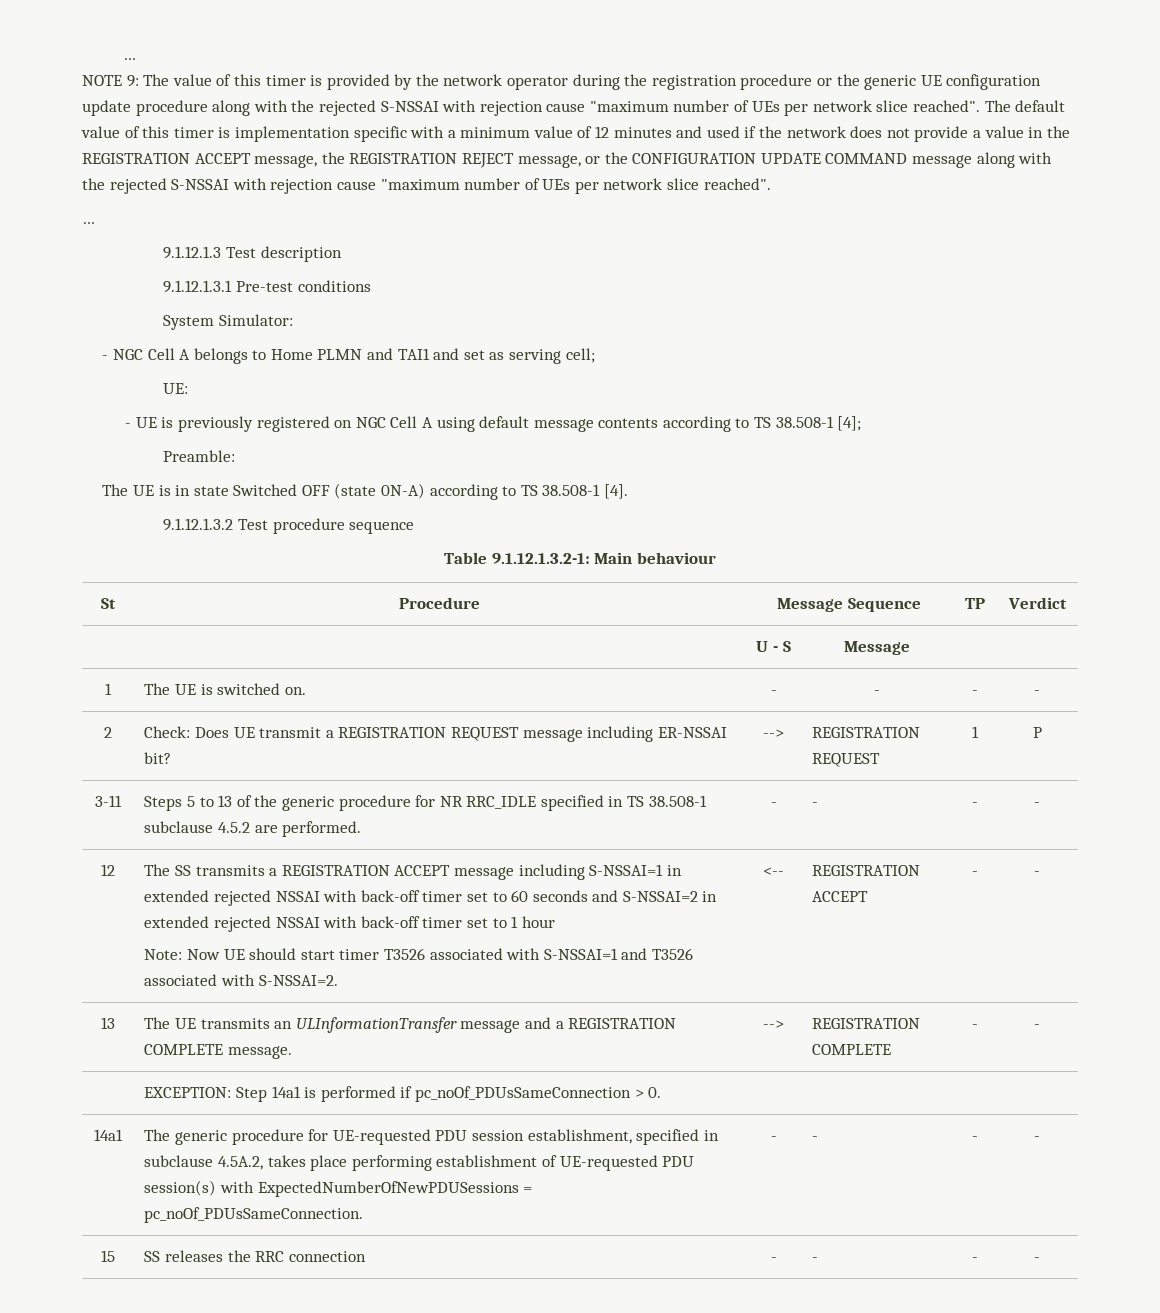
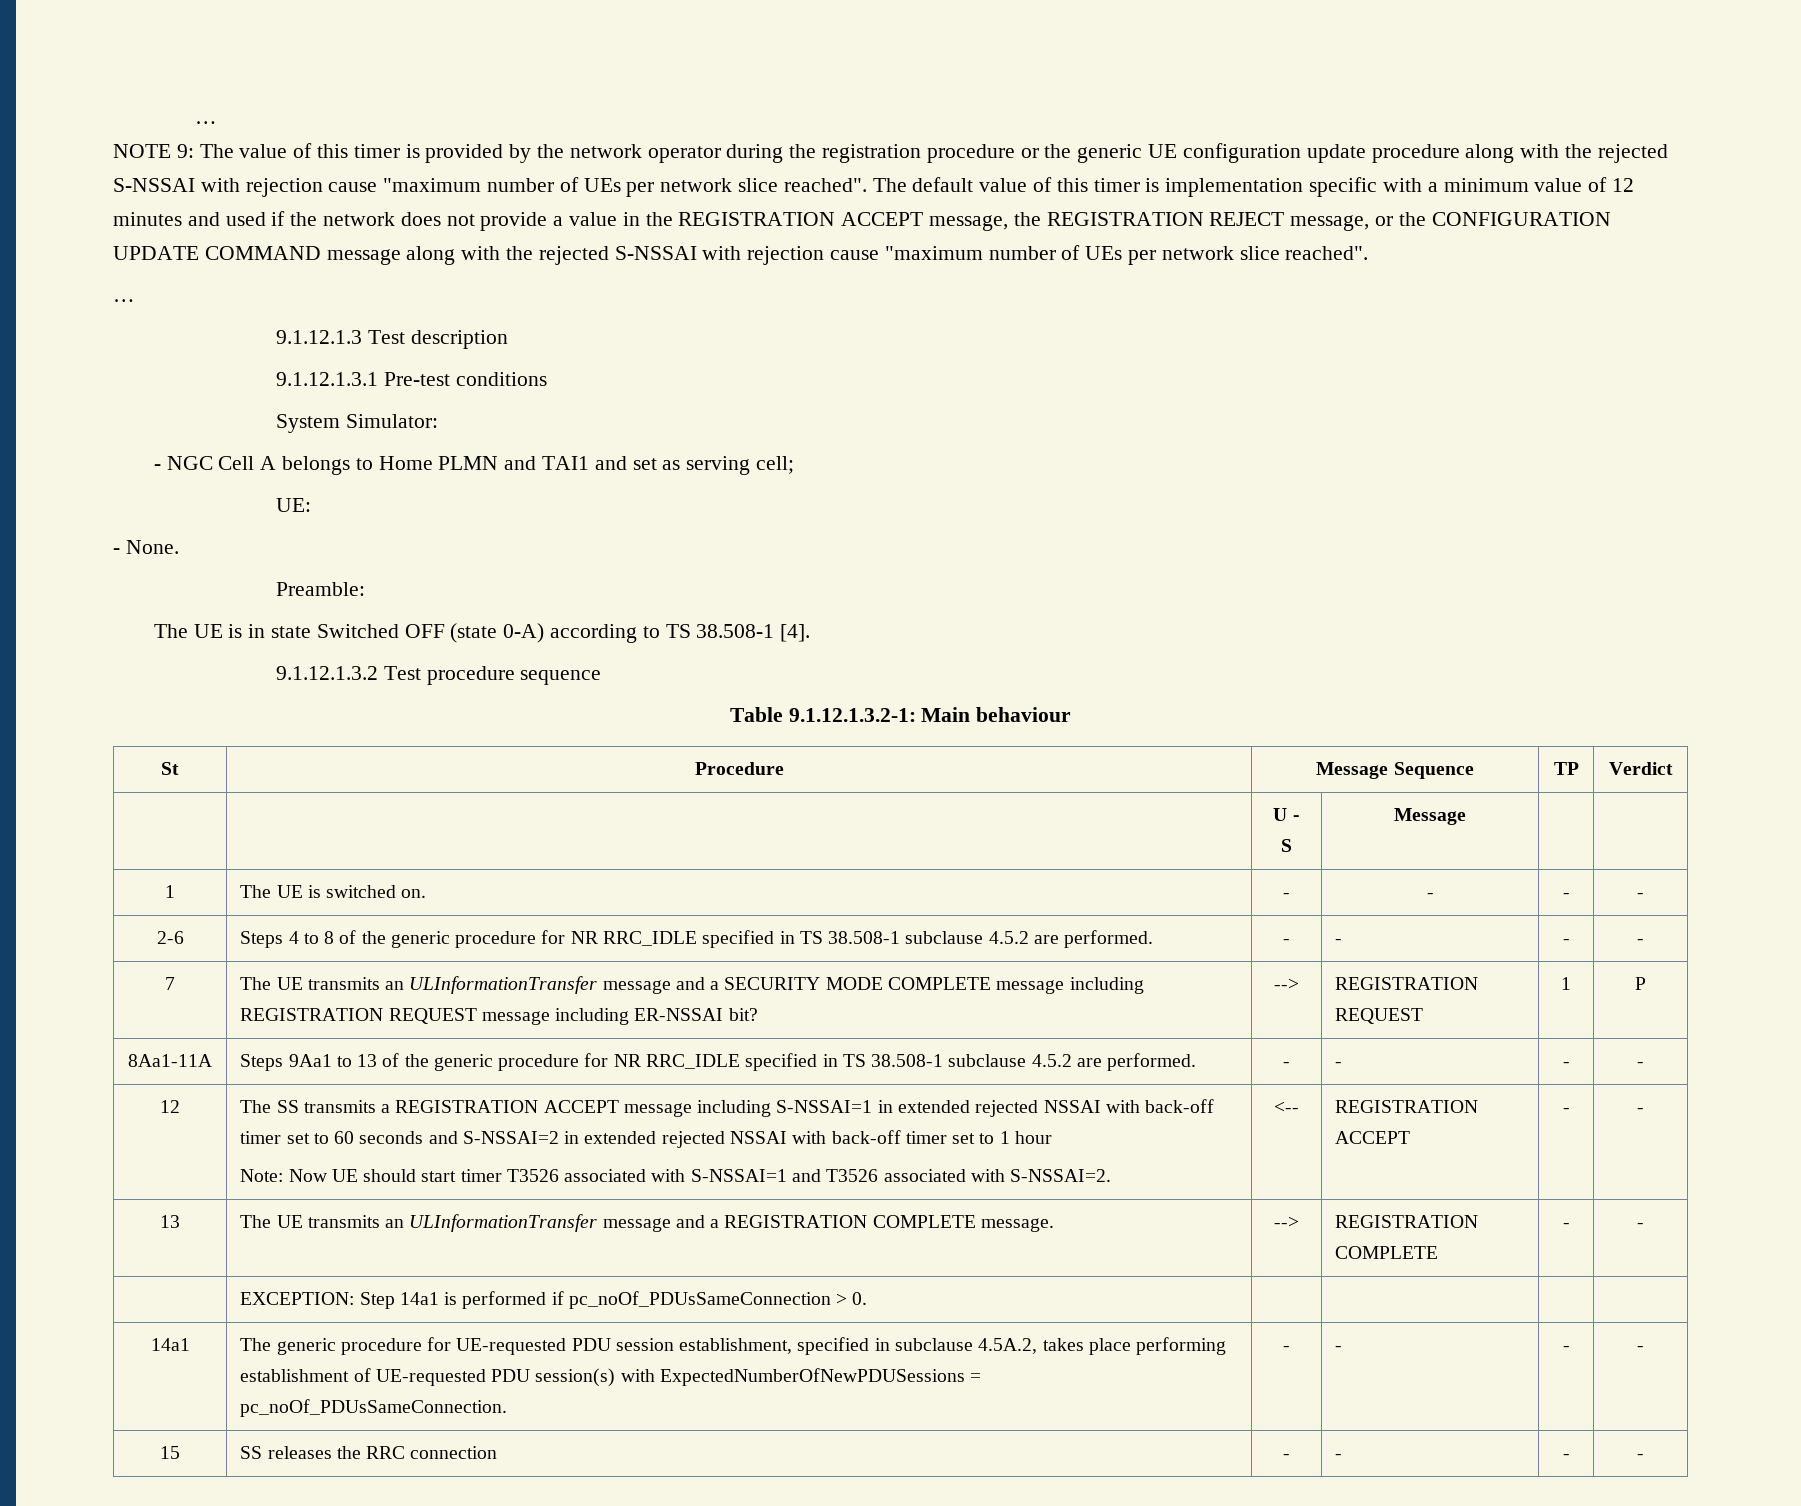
- - UE is previously registered on NGC Cell A using default message contents according to TS 38.508-1 [4];
+ - None.
- The UE is in state Switched OFF (state 0N-A) according to TS 38.508-1 [4].
+ The UE is in state Switched OFF (state 0-A) according to TS 38.508-1 [4].
- 2 | Check: Does UE transmit a REGISTRATION REQUEST message including ER-NSSAI bit? | --> | REGISTRATION REQUEST | 1 | P
+ 2-6 | Steps 4 to 8 of the generic procedure for NR RRC_IDLE specified in TS 38.508-1 subclause 4.5.2 are performed. | - | - | - | -
+ 7 | The UE transmits an ULInformationTransfer message and a SECURITY MODE COMPLETE message including REGISTRATION REQUEST message including ER-NSSAI bit? | --> | REGISTRATION REQUEST | 1 | P
- 3-11 | Steps 5 to 13 of the generic procedure for NR RRC_IDLE specified in TS 38.508-1 subclause 4.5.2 are performed. | - | - | - | -
+ 8Aa1-11A | Steps 9Aa1 to 13 of the generic procedure for NR RRC_IDLE specified in TS 38.508-1 subclause 4.5.2 are performed. | - | - | - | -

